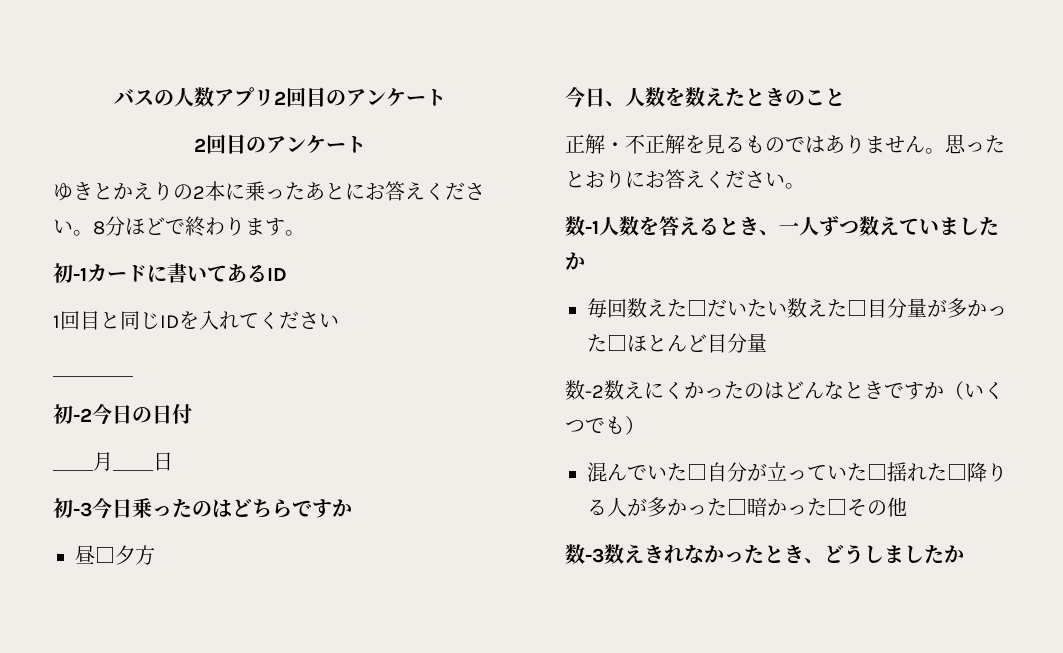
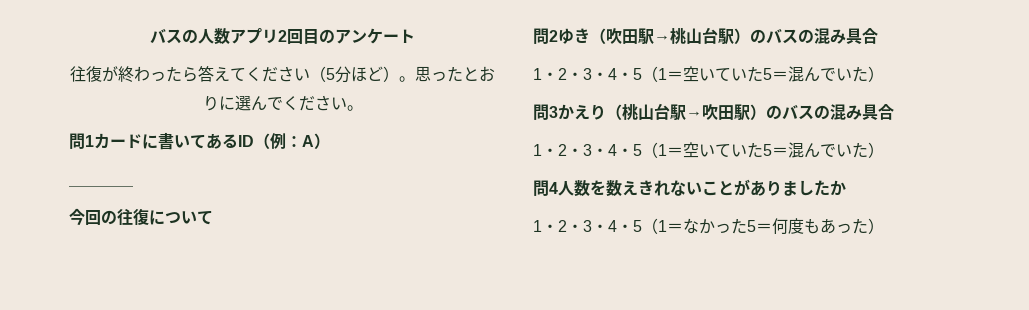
  バスの人数アプリ2回目のアンケート
- 2回目のアンケート
- ゆきとかえりの2本に乗ったあとにお答えください。8分ほどで終わります。
- 初-1カードに書いてあるID
- 1回目と同じIDを入れてください
+ 往復が終わったら答えてください（5分ほど）。思ったとおりに選んでください。
+ 問1カードに書いてあるID（例：A）
  ＿＿＿＿
- 初-2今日の日付
- ＿＿月＿＿日
- 初-3今日乗ったのはどちらですか
- 昼□夕方
- 今日、人数を数えたときのこと
- 正解・不正解を見るものではありません。思ったとおりにお答えください。
- 数-1人数を答えるとき、一人ずつ数えていましたか
- 毎回数えた□だいたい数えた□目分量が多かった□ほとんど目分量
- 数-2数えにくかったのはどんなときですか（いくつでも）
- 混んでいた□自分が立っていた□揺れた□降りる人が多かった□暗かった□その他
- 数-3数えきれなかったとき、どうしましたか
+ 今回の往復について
+ 問2ゆき（吹田駅→桃山台駅）のバスの混み具合
+ 1・2・3・4・5（1＝空いていた5＝混んでいた）
+ 問3かえり（桃山台駅→吹田駅）のバスの混み具合
+ 1・2・3・4・5（1＝空いていた5＝混んでいた）
+ 問4人数を数えきれないことがありましたか
+ 1・2・3・4・5（1＝なかった5＝何度もあった）

